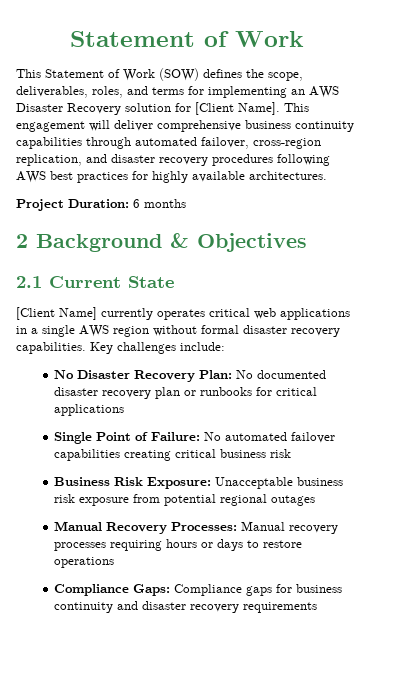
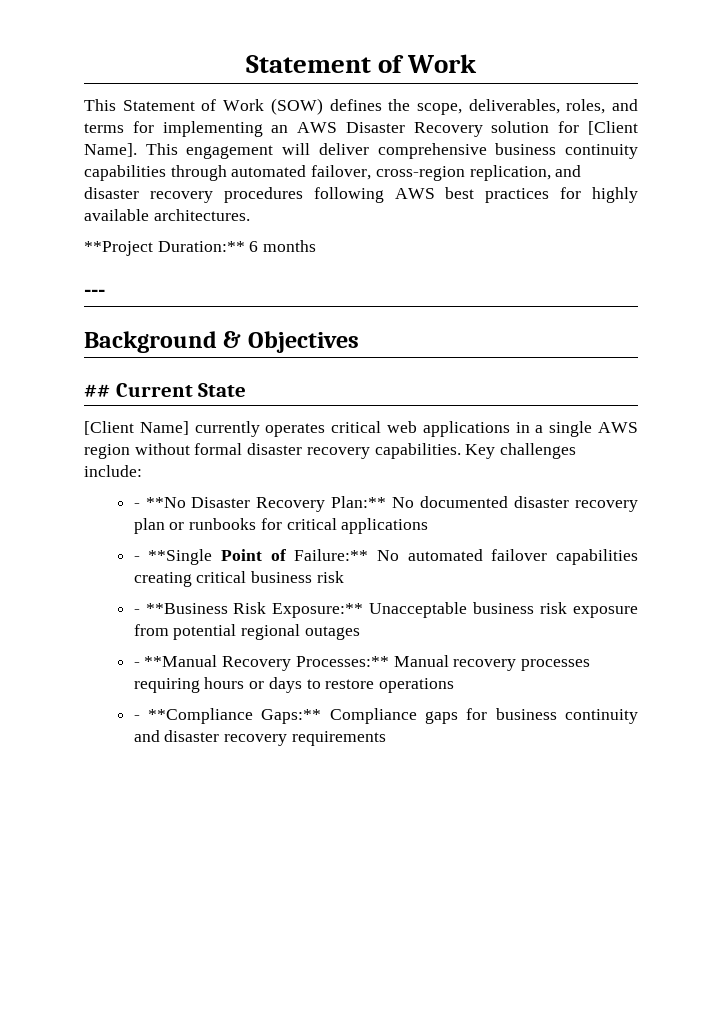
- Project Duration: 6 months
+ **Project Duration:** 6 months
- 2 Background & Objectives
+ ---
+ Background & Objectives
- 2.1 Current State
+ ## Current State
- No Disaster Recovery Plan: No documented disaster recovery plan or runbooks for critical applications
+ - **No Disaster Recovery Plan:** No documented disaster recovery plan or runbooks for critical applications
- Single Point of Failure: No automated failover capabilities creating critical business risk
+ - **Single Point of Failure:** No automated failover capabilities creating critical business risk
- Business Risk Exposure: Unacceptable business risk exposure from potential regional outages
+ - **Business Risk Exposure:** Unacceptable business risk exposure from potential regional outages
- Manual Recovery Processes: Manual recovery processes requiring hours or days to restore operations
+ - **Manual Recovery Processes:** Manual recovery processes requiring hours or days to restore operations
- Compliance Gaps: Compliance gaps for business continuity and disaster recovery requirements
+ - **Compliance Gaps:** Compliance gaps for business continuity and disaster recovery requirements

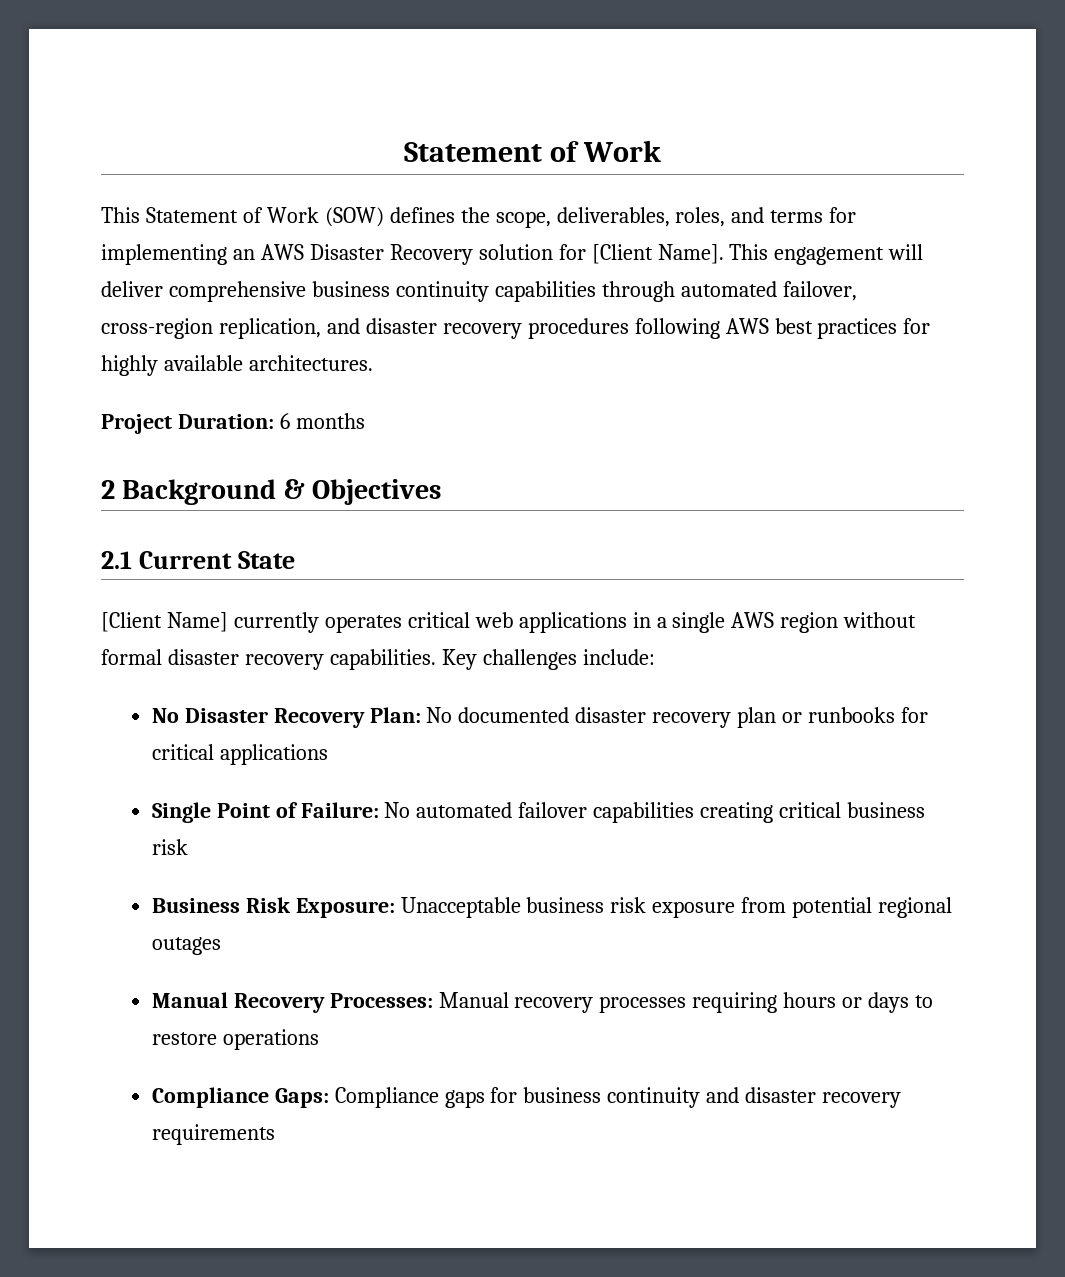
- **Project Duration:** 6 months
+ Project Duration: 6 months
- ---
- Background & Objectives
+ 2 Background & Objectives
- ## Current State
+ 2.1 Current State
- - **No Disaster Recovery Plan:** No documented disaster recovery plan or runbooks for critical applications
+ No Disaster Recovery Plan: No documented disaster recovery plan or runbooks for critical applications
- - **Single Point of Failure:** No automated failover capabilities creating critical business risk
+ Single Point of Failure: No automated failover capabilities creating critical business risk
- - **Business Risk Exposure:** Unacceptable business risk exposure from potential regional outages
+ Business Risk Exposure: Unacceptable business risk exposure from potential regional outages
- - **Manual Recovery Processes:** Manual recovery processes requiring hours or days to restore operations
+ Manual Recovery Processes: Manual recovery processes requiring hours or days to restore operations
- - **Compliance Gaps:** Compliance gaps for business continuity and disaster recovery requirements
+ Compliance Gaps: Compliance gaps for business continuity and disaster recovery requirements

